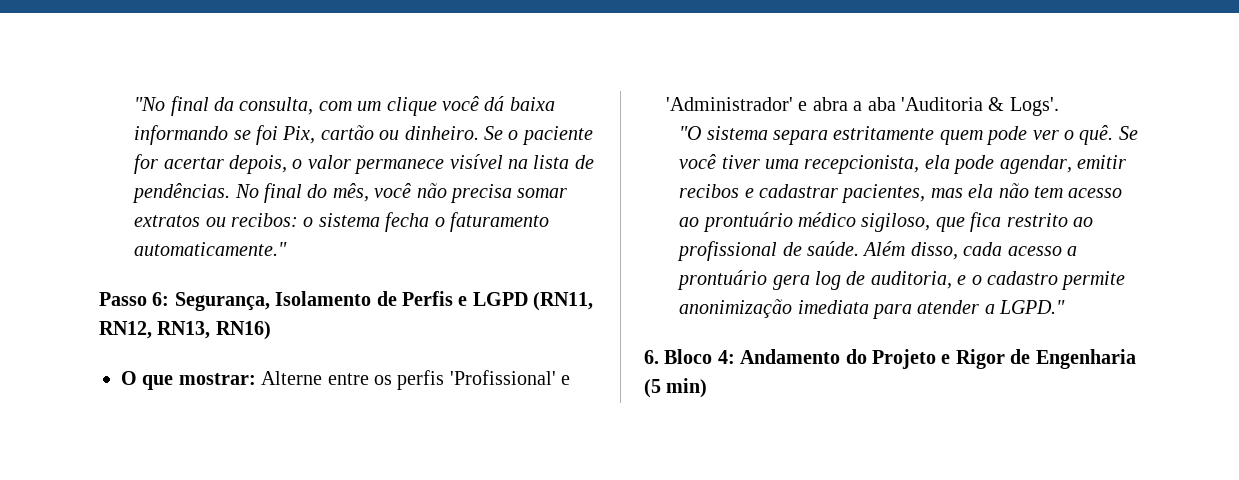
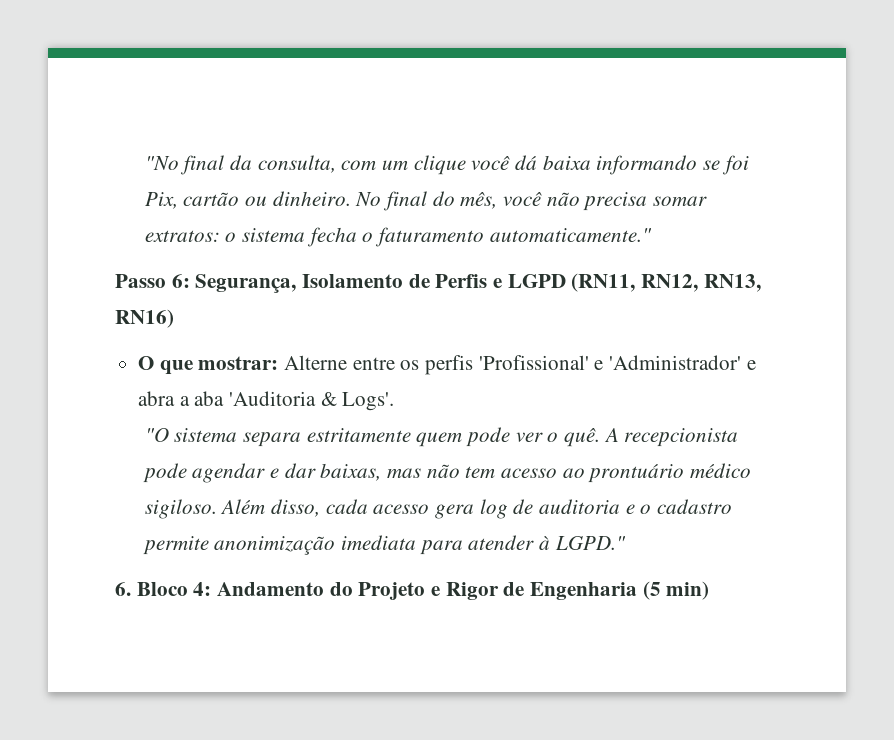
- Se o paciente for acertar depois, o valor permanece visível na lista de pendências.
- No final do mês, você não precisa somar extratos ou recibos: o sistema fecha o faturamento automaticamente."
+ No final do mês, você não precisa somar extratos: o sistema fecha o faturamento automaticamente."
- Se você tiver uma recepcionista, ela pode agendar, emitir recibos e cadastrar pacientes, mas ela não tem acesso ao prontuário médico sigiloso, que fica restrito ao profissional de saúde.
+ A recepcionista pode agendar e dar baixas, mas não tem acesso ao prontuário médico sigiloso.
- Além disso, cada acesso a prontuário gera log de auditoria, e o cadastro permite anonimização imediata para atender a LGPD."
+ Além disso, cada acesso gera log de auditoria e o cadastro permite anonimização imediata para atender à LGPD."

